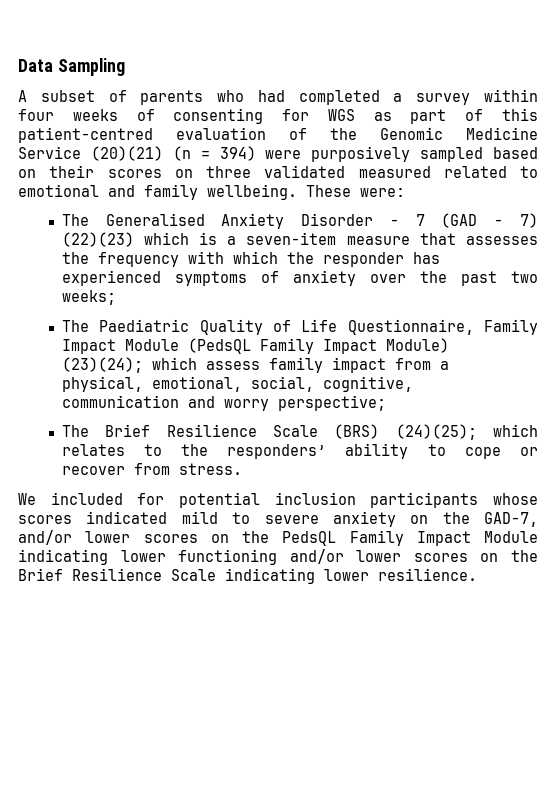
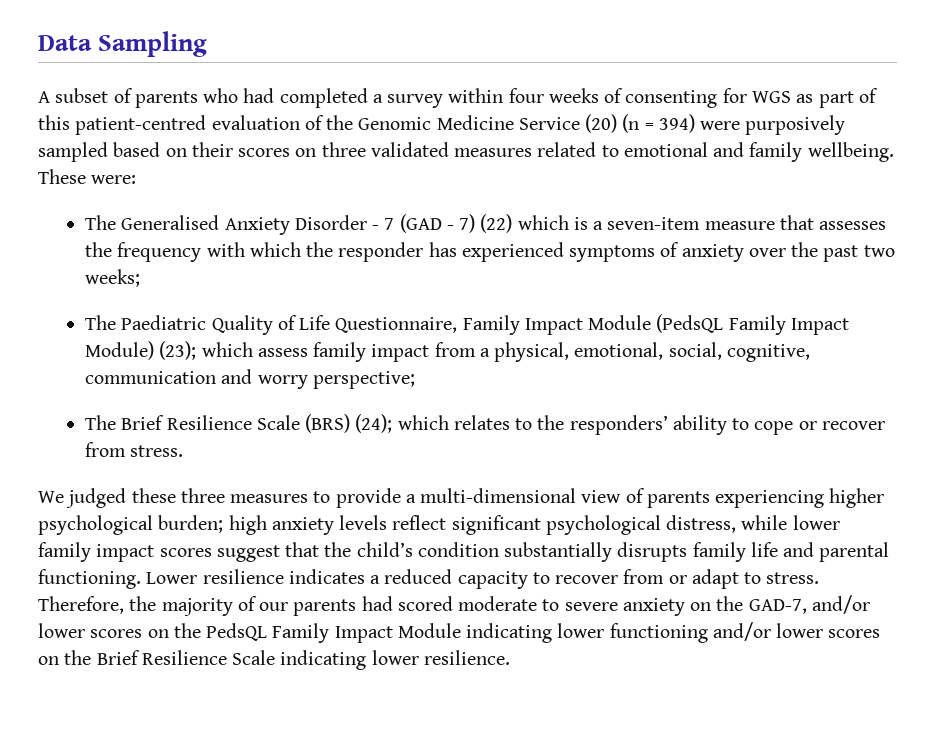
- A subset of parents who had completed a survey within four weeks of consenting for WGS as part of this patient-centred evaluation of the Genomic Medicine Service (20)(21) (n = 394) were purposively sampled based on their scores on three validated measured related to emotional and family wellbeing.
+ A subset of parents who had completed a survey within four weeks of consenting for WGS as part of this patient-centred evaluation of the Genomic Medicine Service (20) (n = 394) were purposively sampled based on their scores on three validated measures related to emotional and family wellbeing.
- The Generalised Anxiety Disorder - 7 (GAD - 7) (22)(23) which is a seven-item measure that assesses the frequency with which the responder has experienced symptoms of anxiety over the past two weeks;
+ The Generalised Anxiety Disorder - 7 (GAD - 7) (22) which is a seven-item measure that assesses the frequency with which the responder has experienced symptoms of anxiety over the past two weeks;
- The Paediatric Quality of Life Questionnaire, Family Impact Module (PedsQL Family Impact Module) (23)(24); which assess family impact from a physical, emotional, social, cognitive, communication and worry perspective;
+ The Paediatric Quality of Life Questionnaire, Family Impact Module (PedsQL Family Impact Module) (23); which assess family impact from a physical, emotional, social, cognitive, communication and worry perspective;
- The Brief Resilience Scale (BRS) (24)(25); which relates to the responders’ ability to cope or recover from stress.
+ The Brief Resilience Scale (BRS) (24); which relates to the responders’ ability to cope or recover from stress.
- We included for potential inclusion participants whose scores indicated mild to severe anxiety on the GAD-7, and/or lower scores on the PedsQL Family Impact Module indicating lower functioning and/or lower scores on the Brief Resilience Scale indicating lower resilience.
+ We judged these three measures to provide a multi-dimensional view of parents experiencing higher psychological burden; high anxiety levels reflect significant psychological distress, while lower family impact scores suggest that the child’s condition substantially disrupts family life and parental functioning. Lower resilience indicates a reduced capacity to recover from or adapt to stress. Therefore, the majority of our parents had scored moderate to severe anxiety on the GAD-7, and/or lower scores on the PedsQL Family Impact Module indicating lower functioning and/or lower scores on the Brief Resilience Scale indicating lower resilience.

